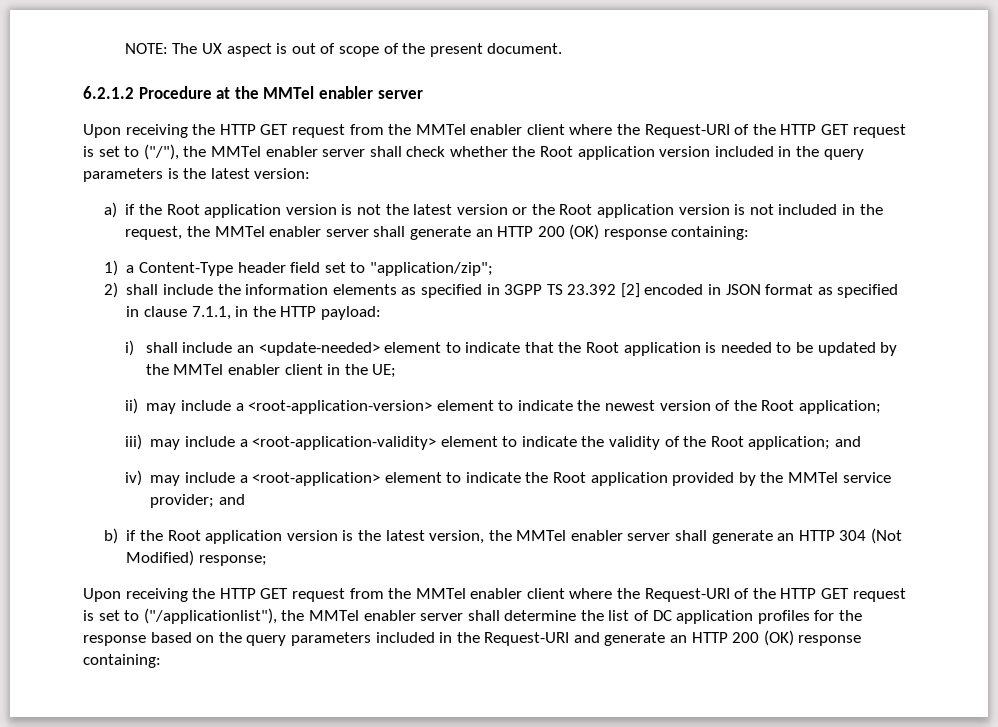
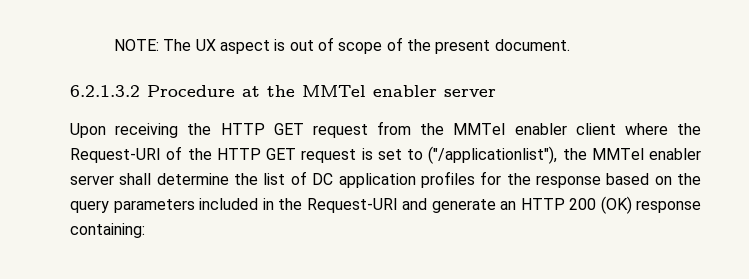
- 6.2.1.2 Procedure at the MMTel enabler server
+ 6.2.1.3.2 Procedure at the MMTel enabler server
- Upon receiving the HTTP GET request from the MMTel enabler client where the Request-URI of the HTTP GET request is set to ("/"), the MMTel enabler server shall check whether the Root application version included in the query parameters is the latest version:
- a) if the Root application version is not the latest version or the Root application version is not included in the request, the MMTel enabler server shall generate an HTTP 200 (OK) response containing:
- 1) a Content-Type header field set to "application/zip";
- 2) shall include the information elements as specified in 3GPP TS 23.392 [2] encoded in JSON format as specified in clause 7.1.1, in the HTTP payload:
- i) shall include an <update-needed> element to indicate that the Root application is needed to be updated by the MMTel enabler client in the UE;
- ii) may include a <root-application-version> element to indicate the newest version of the Root application;
- iii) may include a <root-application-validity> element to indicate the validity of the Root application; and
- iv) may include a <root-application> element to indicate the Root application provided by the MMTel service provider; and
- b) if the Root application version is the latest version, the MMTel enabler server shall generate an HTTP 304 (Not Modified) response;

